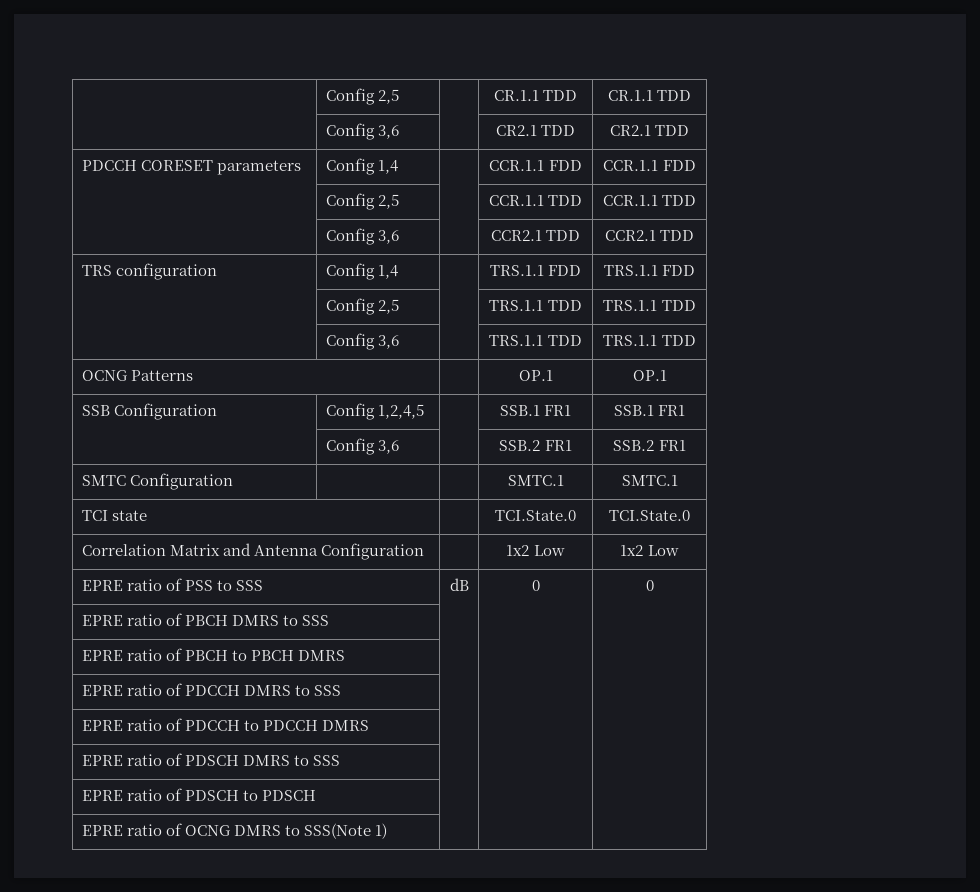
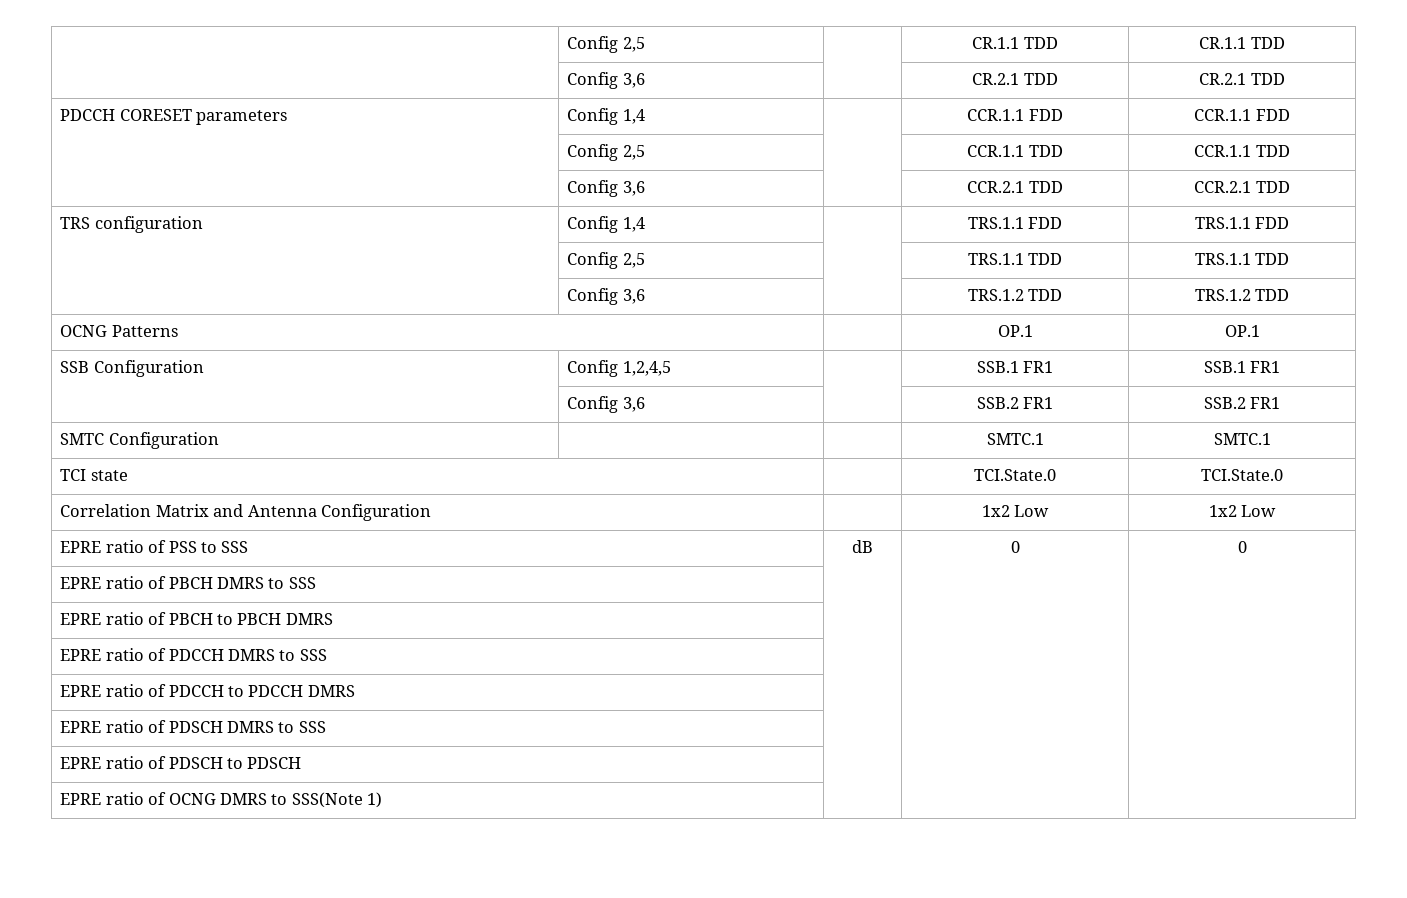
- | Config 3,6 | | CR2.1 TDD | CR2.1 TDD
+ | Config 3,6 | | CR.2.1 TDD | CR.2.1 TDD
- | Config 3,6 | | CCR2.1 TDD | CCR2.1 TDD
+ | Config 3,6 | | CCR.2.1 TDD | CCR.2.1 TDD
- | Config 3,6 | | TRS.1.1 TDD | TRS.1.1 TDD
+ | Config 3,6 | | TRS.1.2 TDD | TRS.1.2 TDD

